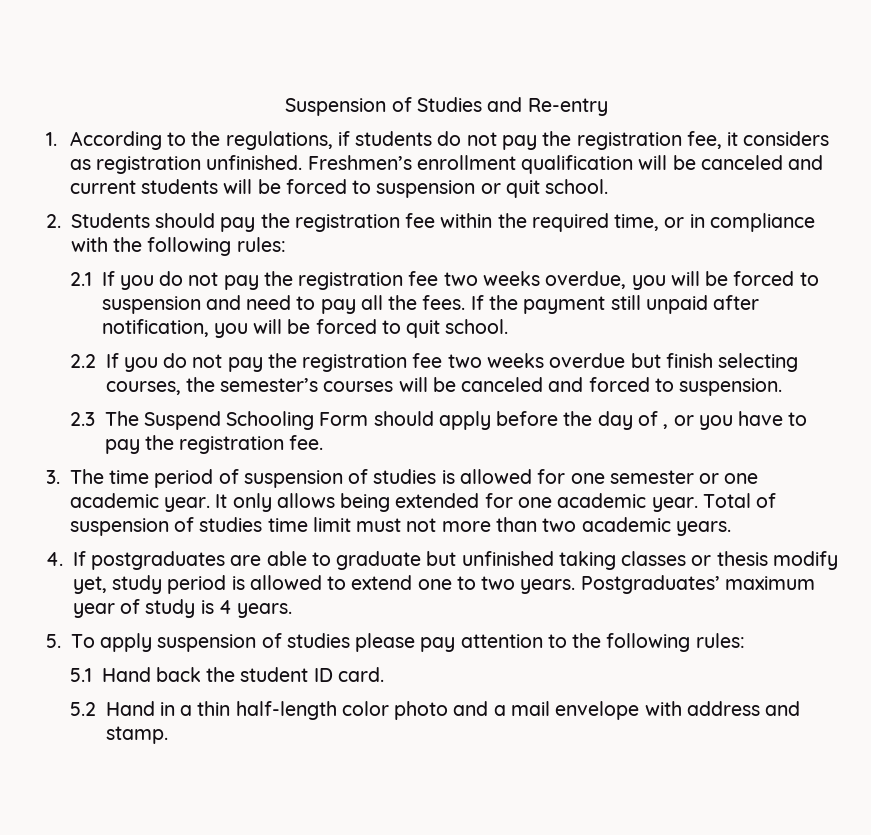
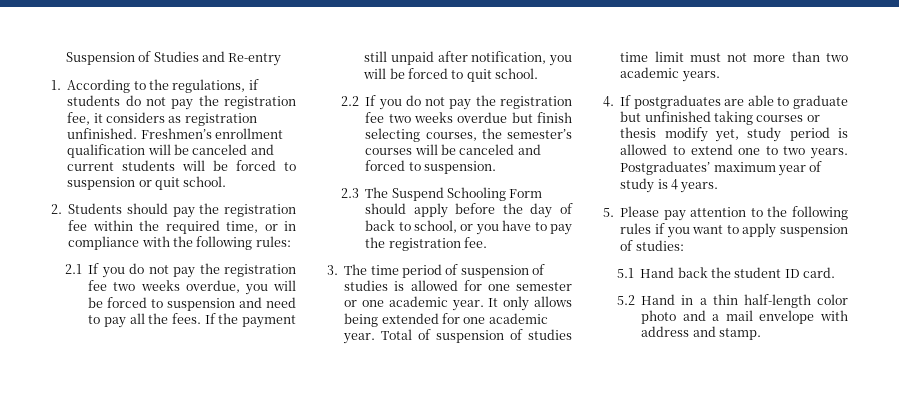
- 2.3 The Suspend Schooling Form should apply before the day of , or you have to pay the registration fee.
+ 2.3 The Suspend Schooling Form should apply before the day of back to school, or you have to pay the registration fee.
- 4. If postgraduates are able to graduate but unfinished taking classes or thesis modify yet, study period is allowed to extend one to two years.
+ 4. If postgraduates are able to graduate but unfinished taking courses or thesis modify yet, study period is allowed to extend one to two years.
- 5. To apply suspension of studies please pay attention to the following rules:
+ 5. Please pay attention to the following rules if you want to apply suspension of studies:

